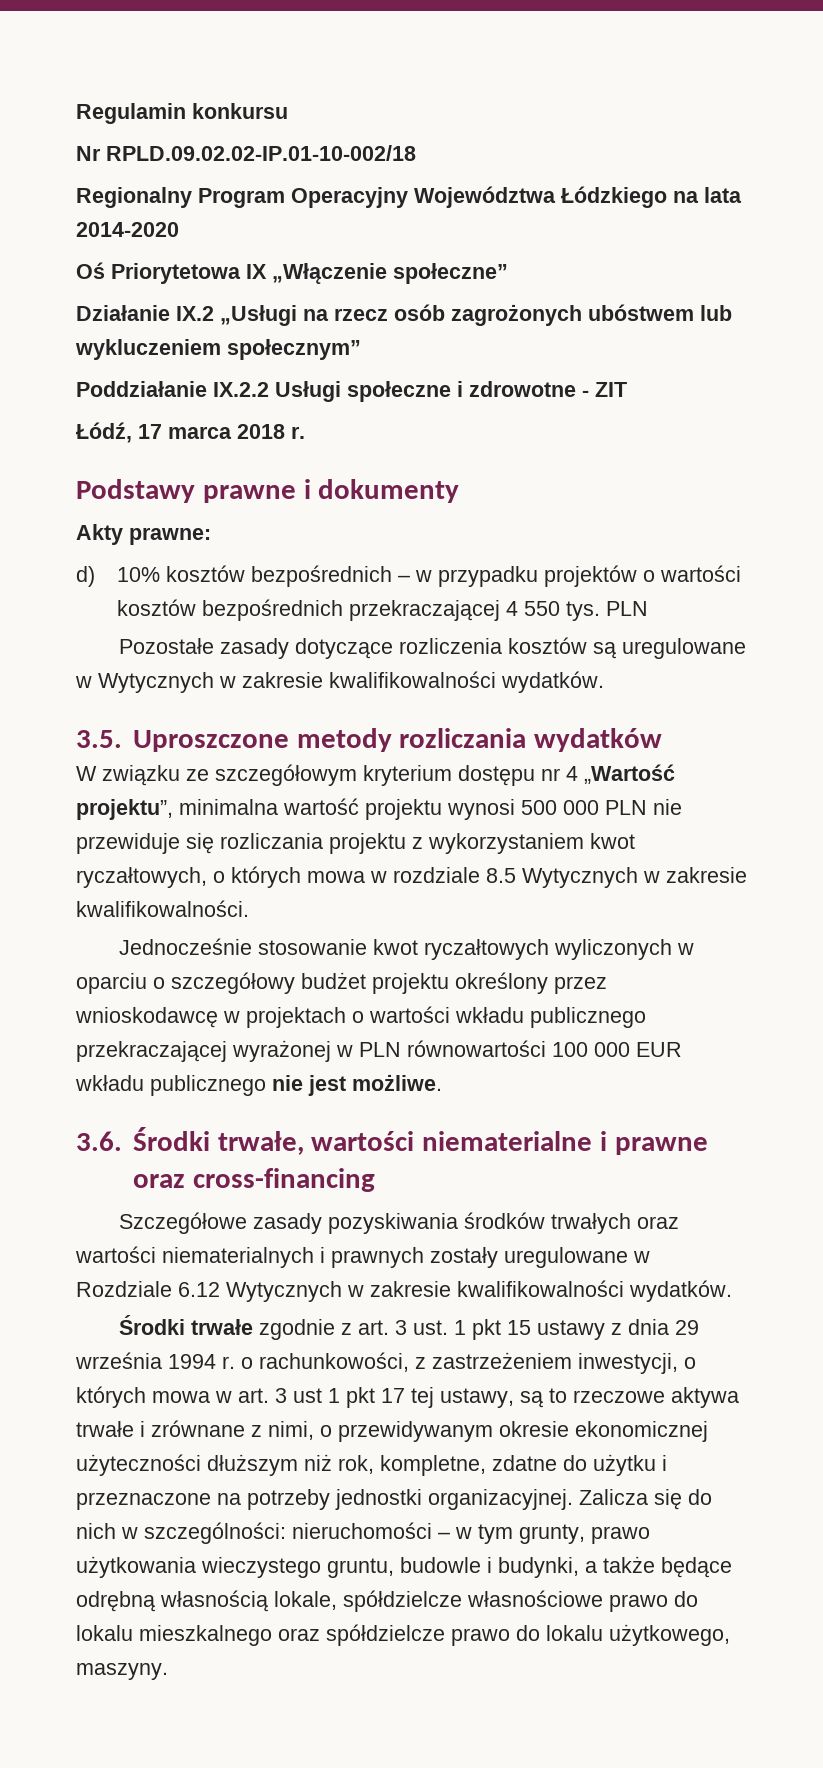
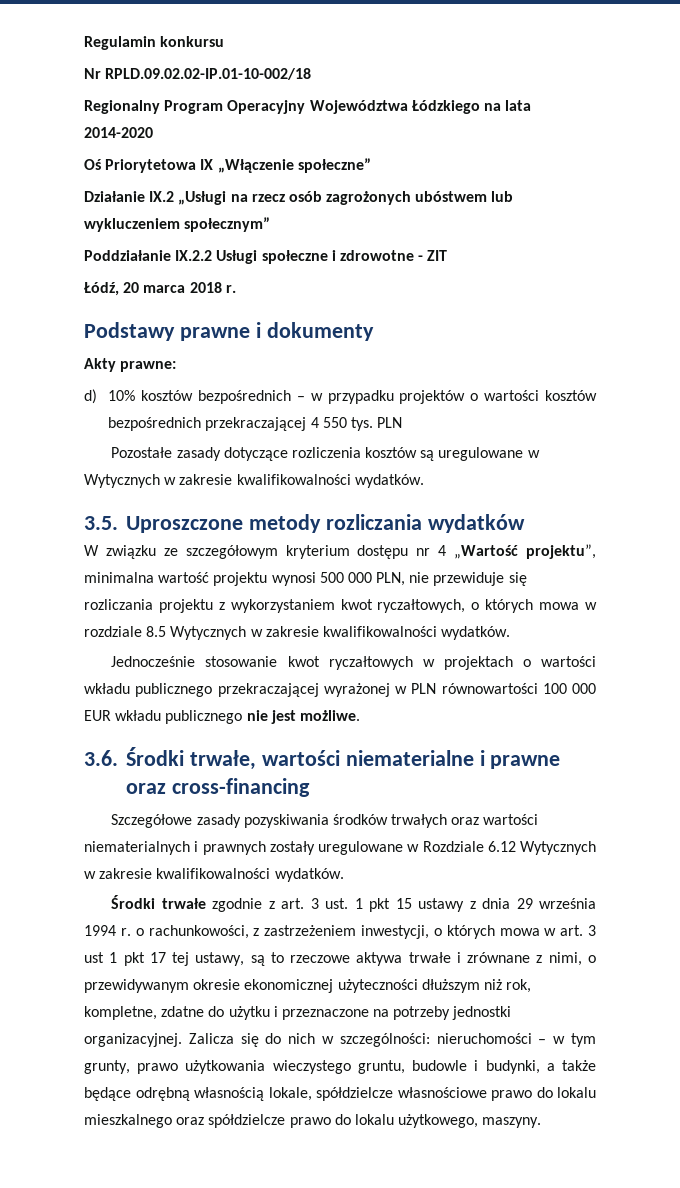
- Łódź, 17 marca 2018 r.
+ Łódź, 20 marca 2018 r.
- W związku ze szczegółowym kryterium dostępu nr 4 „Wartość projektu”, minimalna wartość projektu wynosi 500 000 PLN nie przewiduje się rozliczania projektu z wykorzystaniem kwot ryczałtowych, o których mowa w rozdziale 8.5 Wytycznych w zakresie kwalifikowalności.
+ W związku ze szczegółowym kryterium dostępu nr 4 „Wartość projektu”, minimalna wartość projektu wynosi 500 000 PLN, nie przewiduje się rozliczania projektu z wykorzystaniem kwot ryczałtowych, o których mowa w rozdziale 8.5 Wytycznych w zakresie kwalifikowalności wydatków.
- Jednocześnie stosowanie kwot ryczałtowych wyliczonych w oparciu o szczegółowy budżet projektu określony przez wnioskodawcę w projektach o wartości wkładu publicznego przekraczającej wyrażonej w PLN równowartości 100 000 EUR wkładu publicznego nie jest możliwe.
+ Jednocześnie stosowanie kwot ryczałtowych w projektach o wartości wkładu publicznego przekraczającej wyrażonej w PLN równowartości 100 000 EUR wkładu publicznego nie jest możliwe.

